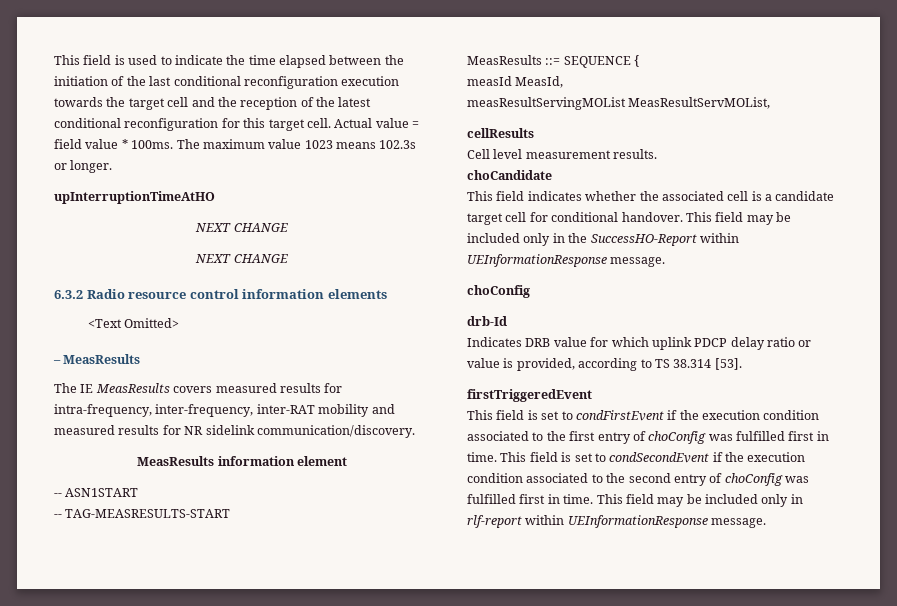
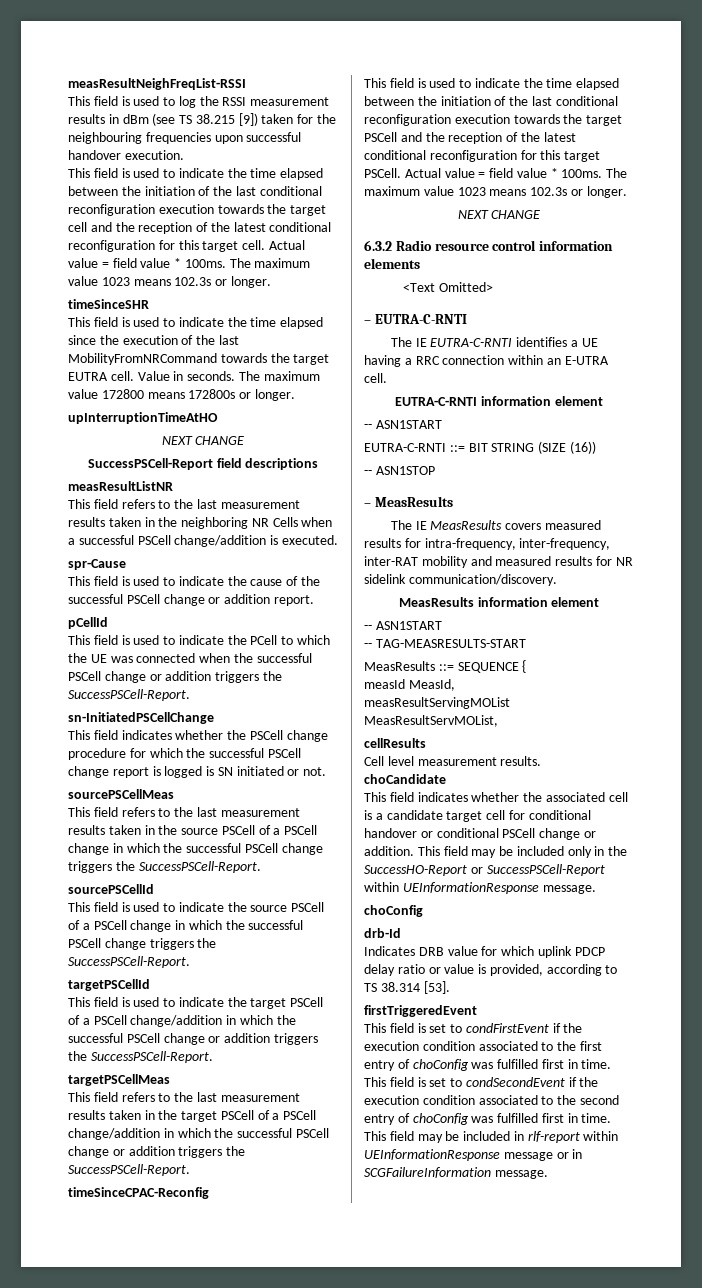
+ measResultNeighFreqList-RSSI
+ This field is used to log the RSSI measurement results in dBm (see TS 38.215 [9]) taken for the neighbouring frequencies upon successful handover execution.
+ timeSinceSHR
+ This field is used to indicate the time elapsed since the execution of the last MobilityFromNRCommand towards the target EUTRA cell. Value in seconds. The maximum value 172800 means 172800s or longer.
  upInterruptionTimeAtHO
  NEXT CHANGE
+ SuccessPSCell-Report field descriptions
+ measResultListNR
+ This field refers to the last measurement results taken in the neighboring NR Cells when a successful PSCell change/addition is executed.
+ spr-Cause
+ This field is used to indicate the cause of the successful PSCell change or addition report.
+ pCellId
+ This field is used to indicate the PCell to which the UE was connected when the successful PSCell change or addition triggers the SuccessPSCell-Report.
+ sn-InitiatedPSCellChange
+ This field indicates whether the PSCell change procedure for which the successful PSCell change report is logged is SN initiated or not.
+ sourcePSCellMeas
+ This field refers to the last measurement results taken in the source PSCell of a PSCell change in which the successful PSCell change triggers the SuccessPSCell-Report.
+ sourcePSCellId
+ This field is used to indicate the source PSCell of a PSCell change in which the successful PSCell change triggers the SuccessPSCell-Report.
+ targetPSCellId
+ This field is used to indicate the target PSCell of a PSCell change/addition in which the successful PSCell change or addition triggers the SuccessPSCell-Report.
+ targetPSCellMeas
+ This field refers to the last measurement results taken in the target PSCell of a PSCell change/addition in which the successful PSCell change or addition triggers the SuccessPSCell-Report.
+ timeSinceCPAC-Reconfig
+ This field is used to indicate the time elapsed between the initiation of the last conditional reconfiguration execution towards the target PSCell and the reception of the latest conditional reconfiguration for this target PSCell. Actual value = field value * 100ms. The maximum value 1023 means 102.3s or longer.
+ – EUTRA-C-RNTI
+ The IE EUTRA-C-RNTI identifies a UE having a RRC connection within an E-UTRA cell.
+ EUTRA-C-RNTI information element
+ -- ASN1START
+ EUTRA-C-RNTI ::= BIT STRING (SIZE (16))
+ -- ASN1STOP
- This field indicates whether the associated cell is a candidate target cell for conditional handover.
+ This field indicates whether the associated cell is a candidate target cell for conditional handover or conditional PSCell change or addition.
- This field may be included only in the SuccessHO-Report within UEInformationResponse message.
+ This field may be included only in the SuccessHO-Report or SuccessPSCell-Report within UEInformationResponse message.
- This field may be included only in rlf-report within UEInformationResponse message.
+ This field may be included in rlf-report within UEInformationResponse message or in SCGFailureInformation message.

